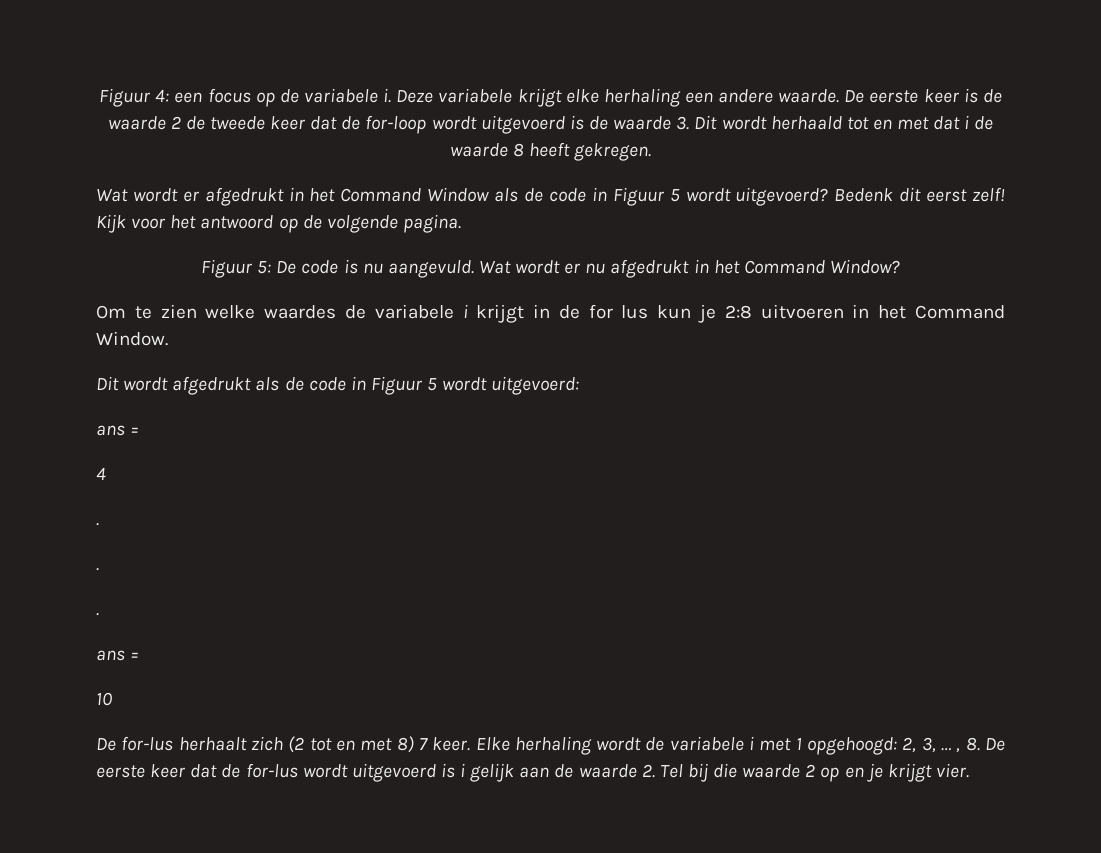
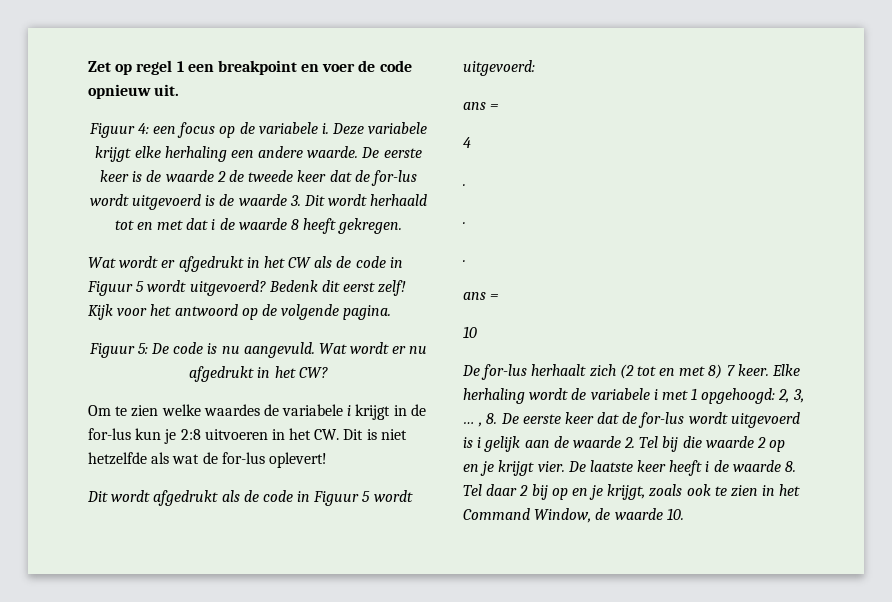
+ Zet op regel 1 een breakpoint en voer de code opnieuw uit.
- De eerste keer is de waarde 2 de tweede keer dat de for-loop wordt uitgevoerd is de waarde 3. Dit wordt herhaald tot en met dat i de waarde 8 heeft gekregen.
+ De eerste keer is de waarde 2 de tweede keer dat de for-lus wordt uitgevoerd is de waarde 3. Dit wordt herhaald tot en met dat i de waarde 8 heeft gekregen.
- Wat wordt er afgedrukt in het Command Window als de code in Figuur 5 wordt uitgevoerd?
+ Wat wordt er afgedrukt in het CW als de code in Figuur 5 wordt uitgevoerd?
- Wat wordt er nu afgedrukt in het Command Window?
+ Wat wordt er nu afgedrukt in het CW?
- Om te zien welke waardes de variabele i krijgt in de for lus kun je 2:8 uitvoeren in het Command Window.
+ Om te zien welke waardes de variabele i krijgt in de for-lus kun je 2:8 uitvoeren in het CW. Dit is niet hetzelfde als wat de for-lus oplevert!
+ De laatste keer heeft i de waarde 8. Tel daar 2 bij op en je krijgt, zoals ook te zien in het Command Window, de waarde 10.

